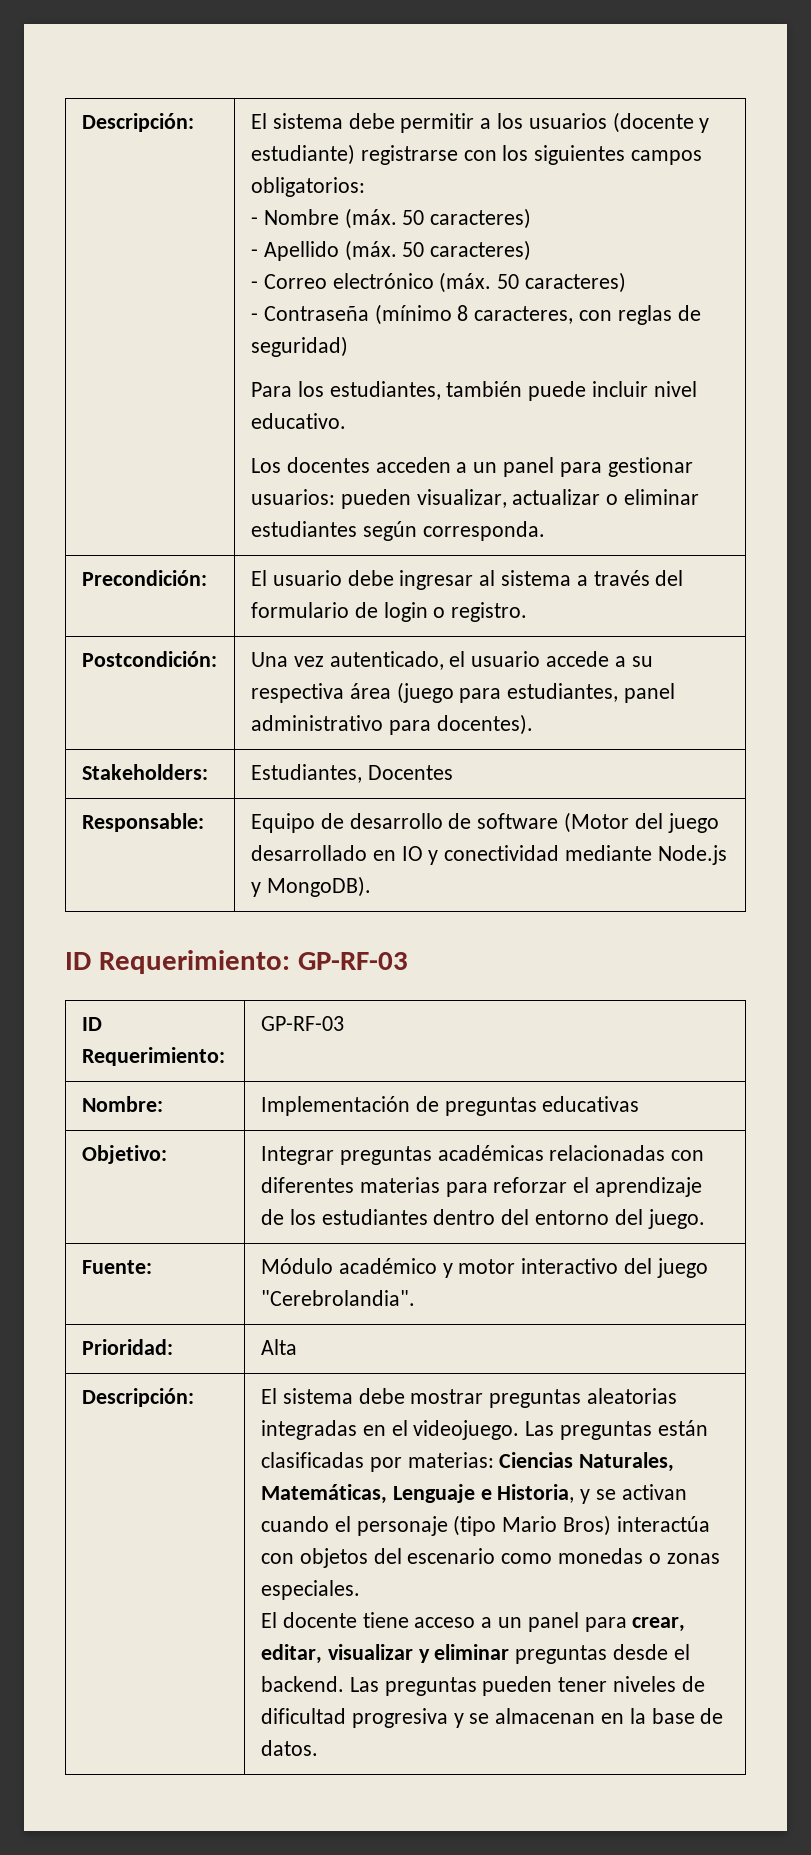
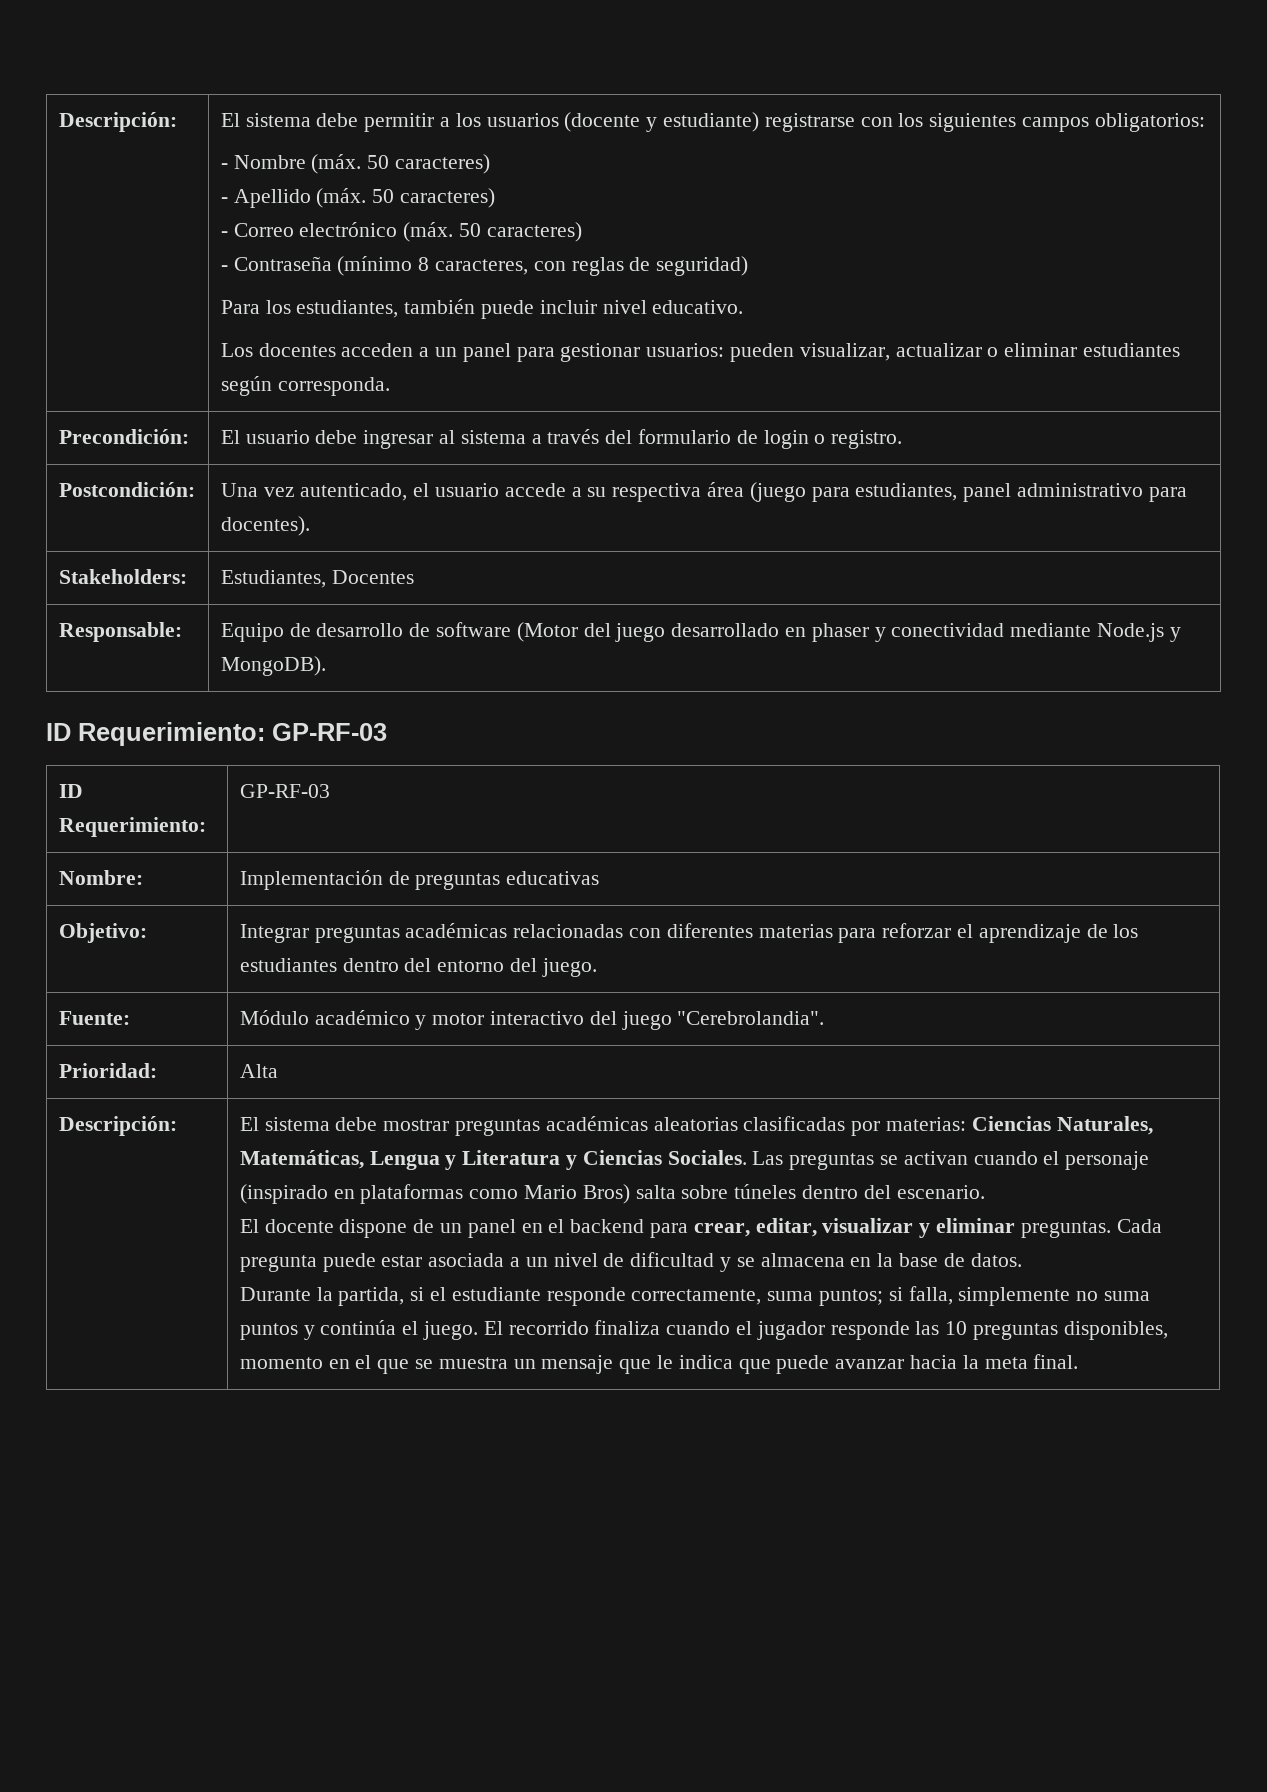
- Responsable: | Equipo de desarrollo de software (Motor del juego desarrollado en IO y conectividad mediante Node.js y MongoDB).
+ Responsable: | Equipo de desarrollo de software (Motor del juego desarrollado en phaser y conectividad mediante Node.js y MongoDB).
- El sistema debe mostrar preguntas aleatorias integradas en el videojuego. Las preguntas están clasificadas por materias: Ciencias Naturales, Matemáticas, Lenguaje e Historia, y se activan cuando el personaje (tipo Mario Bros) interactúa con objetos del escenario como monedas o zonas especiales.
- El docente tiene acceso a un panel para crear, editar, visualizar y eliminar preguntas desde el backend. Las preguntas pueden tener niveles de dificultad progresiva y se almacenan en la base de datos.
+ El sistema debe mostrar preguntas académicas aleatorias clasificadas por materias: Ciencias Naturales, Matemáticas, Lengua y Literatura y Ciencias Sociales. Las preguntas se activan cuando el personaje (inspirado en plataformas como Mario Bros) salta sobre túneles dentro del escenario.
+ El docente dispone de un panel en el backend para crear, editar, visualizar y eliminar preguntas. Cada pregunta puede estar asociada a un nivel de dificultad y se almacena en la base de datos.
+ Durante la partida, si el estudiante responde correctamente, suma puntos; si falla, simplemente no suma puntos y continúa el juego. El recorrido finaliza cuando el jugador responde las 10 preguntas disponibles, momento en el que se muestra un mensaje que le indica que puede avanzar hacia la meta final.

